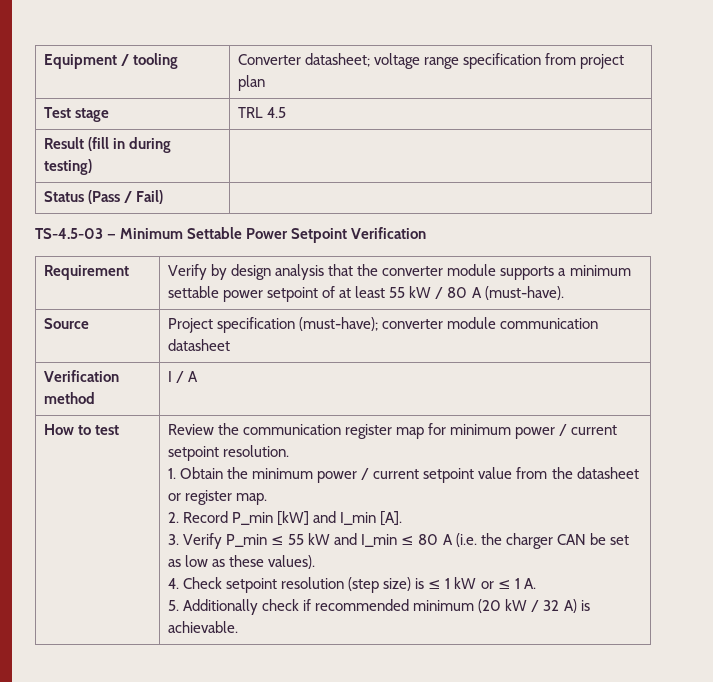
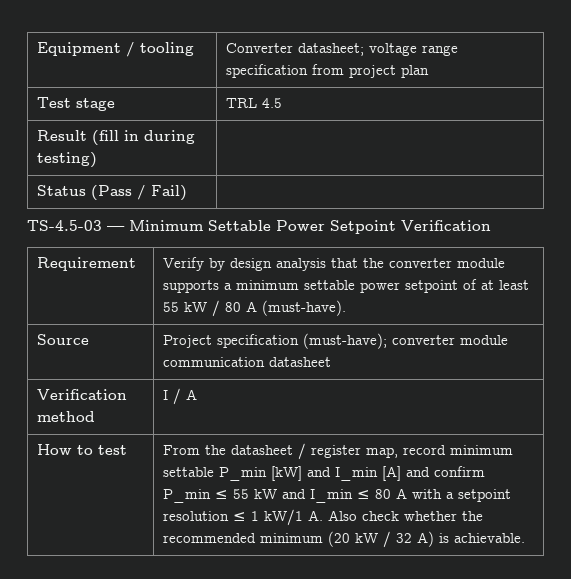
- Review the communication register map for minimum power / current setpoint resolution.
- 1. Obtain the minimum power / current setpoint value from the datasheet or register map.
- 2. Record P_min [kW] and I_min [A].
- 3. Verify P_min ≤ 55 kW and I_min ≤ 80 A (i.e. the charger CAN be set as low as these values).
- 4. Check setpoint resolution (step size) is ≤ 1 kW or ≤ 1 A.
- 5. Additionally check if recommended minimum (20 kW / 32 A) is achievable.
+ From the datasheet / register map, record minimum settable P_min [kW] and I_min [A] and confirm P_min ≤ 55 kW and I_min ≤ 80 A with a setpoint resolution ≤ 1 kW/1 A. Also check whether the recommended minimum (20 kW / 32 A) is achievable.

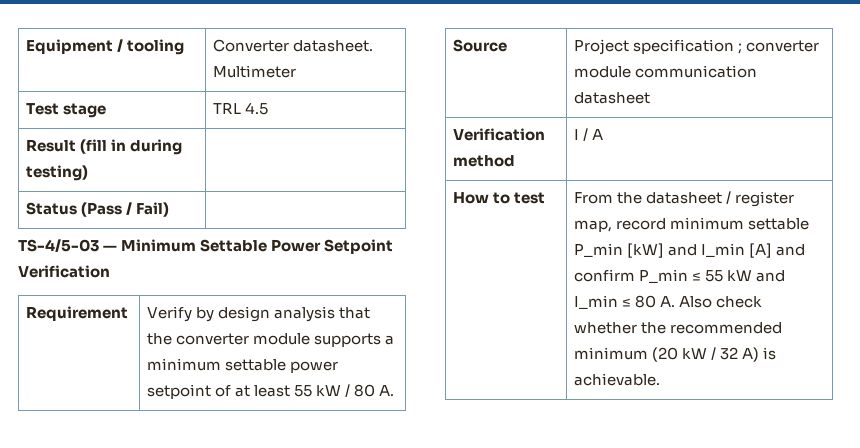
- Equipment / tooling | Converter datasheet; voltage range specification from project plan
+ Equipment / tooling | Converter datasheet. Multimeter
- TS-4.5-03 — Minimum Settable Power Setpoint Verification
+ TS-4/5-03 — Minimum Settable Power Setpoint Verification
- Requirement | Verify by design analysis that the converter module supports a minimum settable power setpoint of at least 55 kW / 80 A (must-have).
+ Requirement | Verify by design analysis that the converter module supports a minimum settable power setpoint of at least 55 kW / 80 A.
- Source | Project specification (must-have); converter module communication datasheet
+ Source | Project specification ; converter module communication datasheet
- From the datasheet / register map, record minimum settable P_min [kW] and I_min [A] and confirm P_min ≤ 55 kW and I_min ≤ 80 A with a setpoint resolution ≤ 1 kW/1 A. Also check whether the recommended minimum (20 kW / 32 A) is achievable.
+ From the datasheet / register map, record minimum settable P_min [kW] and I_min [A] and confirm P_min ≤ 55 kW and I_min ≤ 80 A. Also check whether the recommended minimum (20 kW / 32 A) is achievable.

